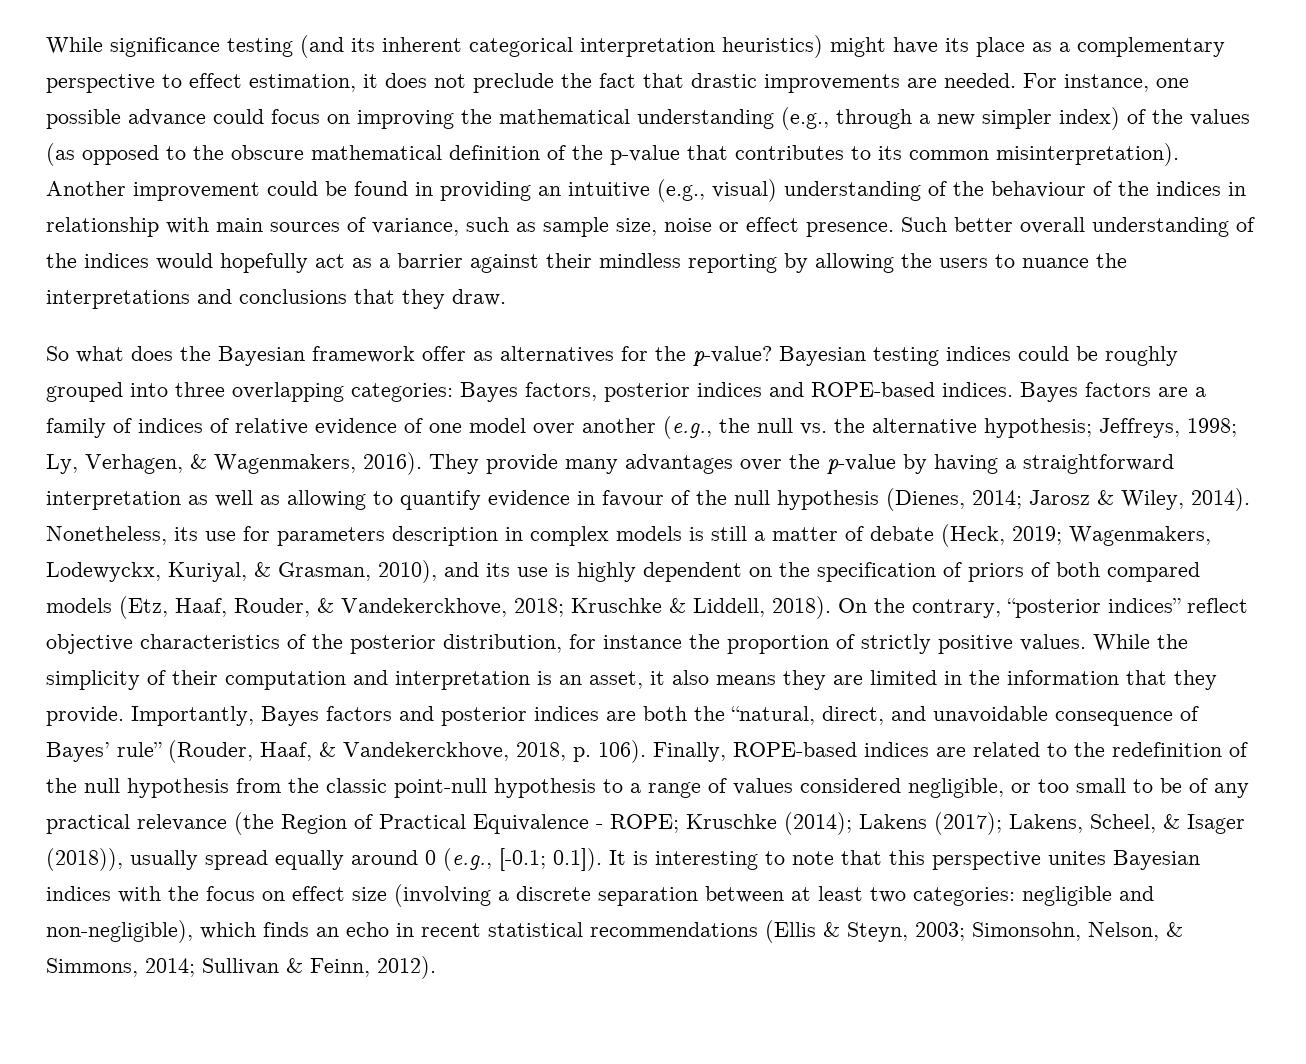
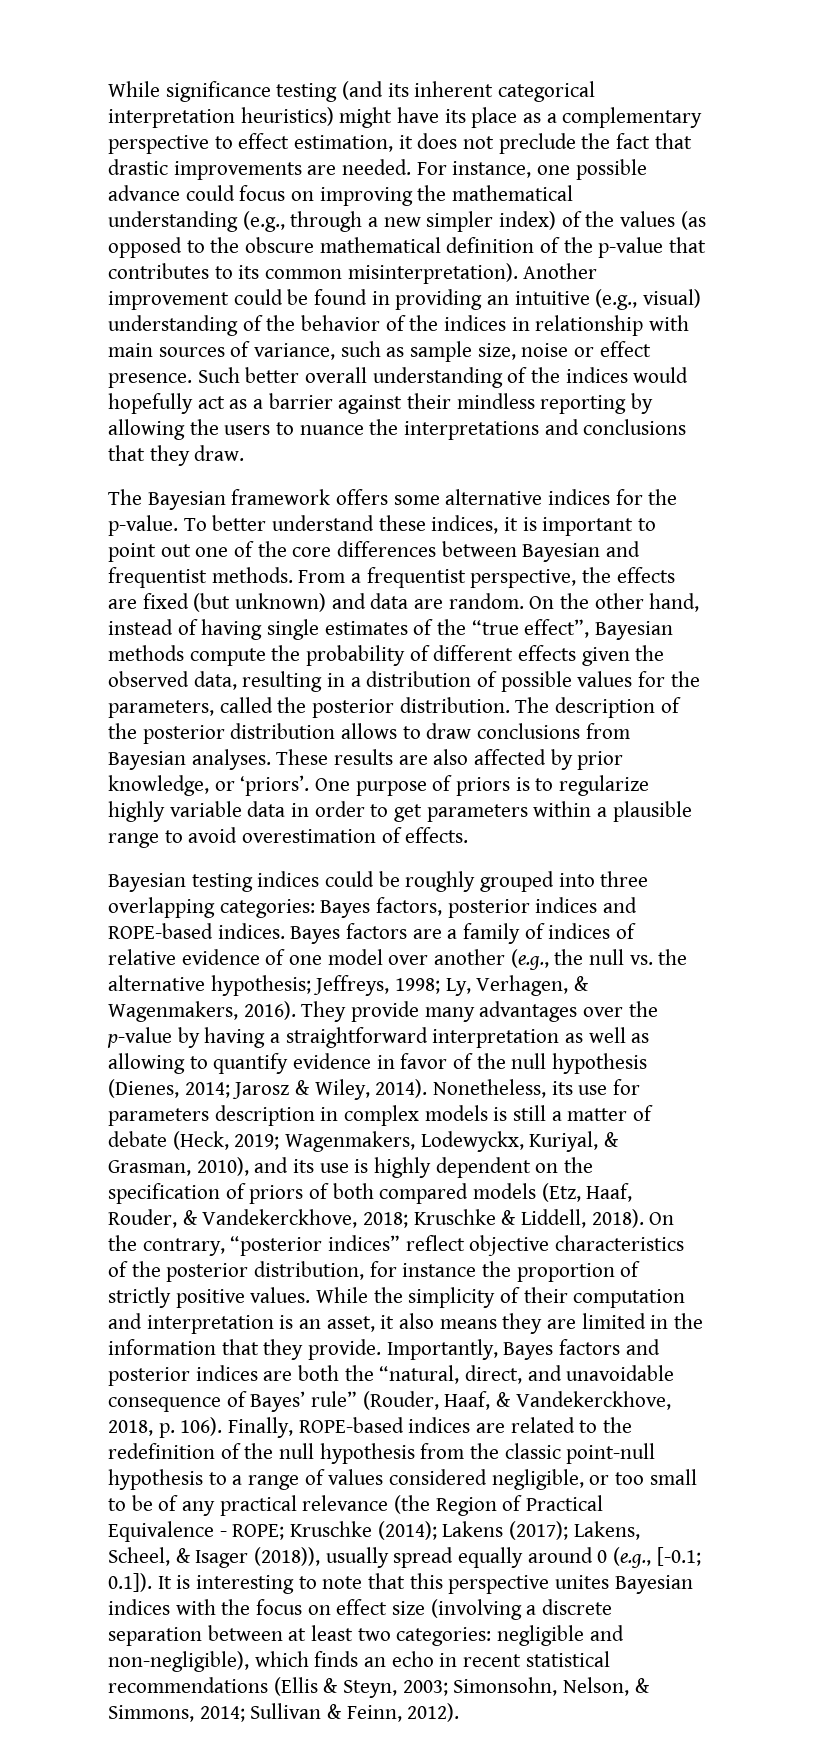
- Another improvement could be found in providing an intuitive (e.g., visual) understanding of the behaviour of the indices in relationship with main sources of variance, such as sample size, noise or effect presence.
+ Another improvement could be found in providing an intuitive (e.g., visual) understanding of the behavior of the indices in relationship with main sources of variance, such as sample size, noise or effect presence.
- So what does the Bayesian framework offer as alternatives for the p-value? Bayesian testing indices could be roughly grouped into three overlapping categories: Bayes factors, posterior indices and ROPE-based indices.
+ The Bayesian framework offers some alternative indices for the p-value. To better understand these indices, it is important to point out one of the core differences between Bayesian and frequentist methods. From a frequentist perspective, the effects are fixed (but unknown) and data are random. On the other hand, instead of having single estimates of the “true effect”, Bayesian methods compute the probability of different effects given the observed data, resulting in a distribution of possible values for the parameters, called the posterior distribution. The description of the posterior distribution allows to draw conclusions from Bayesian analyses. These results are also affected by prior knowledge, or ‘priors’. One purpose of priors is to regularize highly variable data in order to get parameters within a plausible range to avoid overestimation of effects.
+ Bayesian testing indices could be roughly grouped into three overlapping categories: Bayes factors, posterior indices and ROPE-based indices.
- They provide many advantages over the p-value by having a straightforward interpretation as well as allowing to quantify evidence in favour of the null hypothesis (Dienes, 2014; Jarosz & Wiley, 2014).
+ They provide many advantages over the p-value by having a straightforward interpretation as well as allowing to quantify evidence in favor of the null hypothesis (Dienes, 2014; Jarosz & Wiley, 2014).

